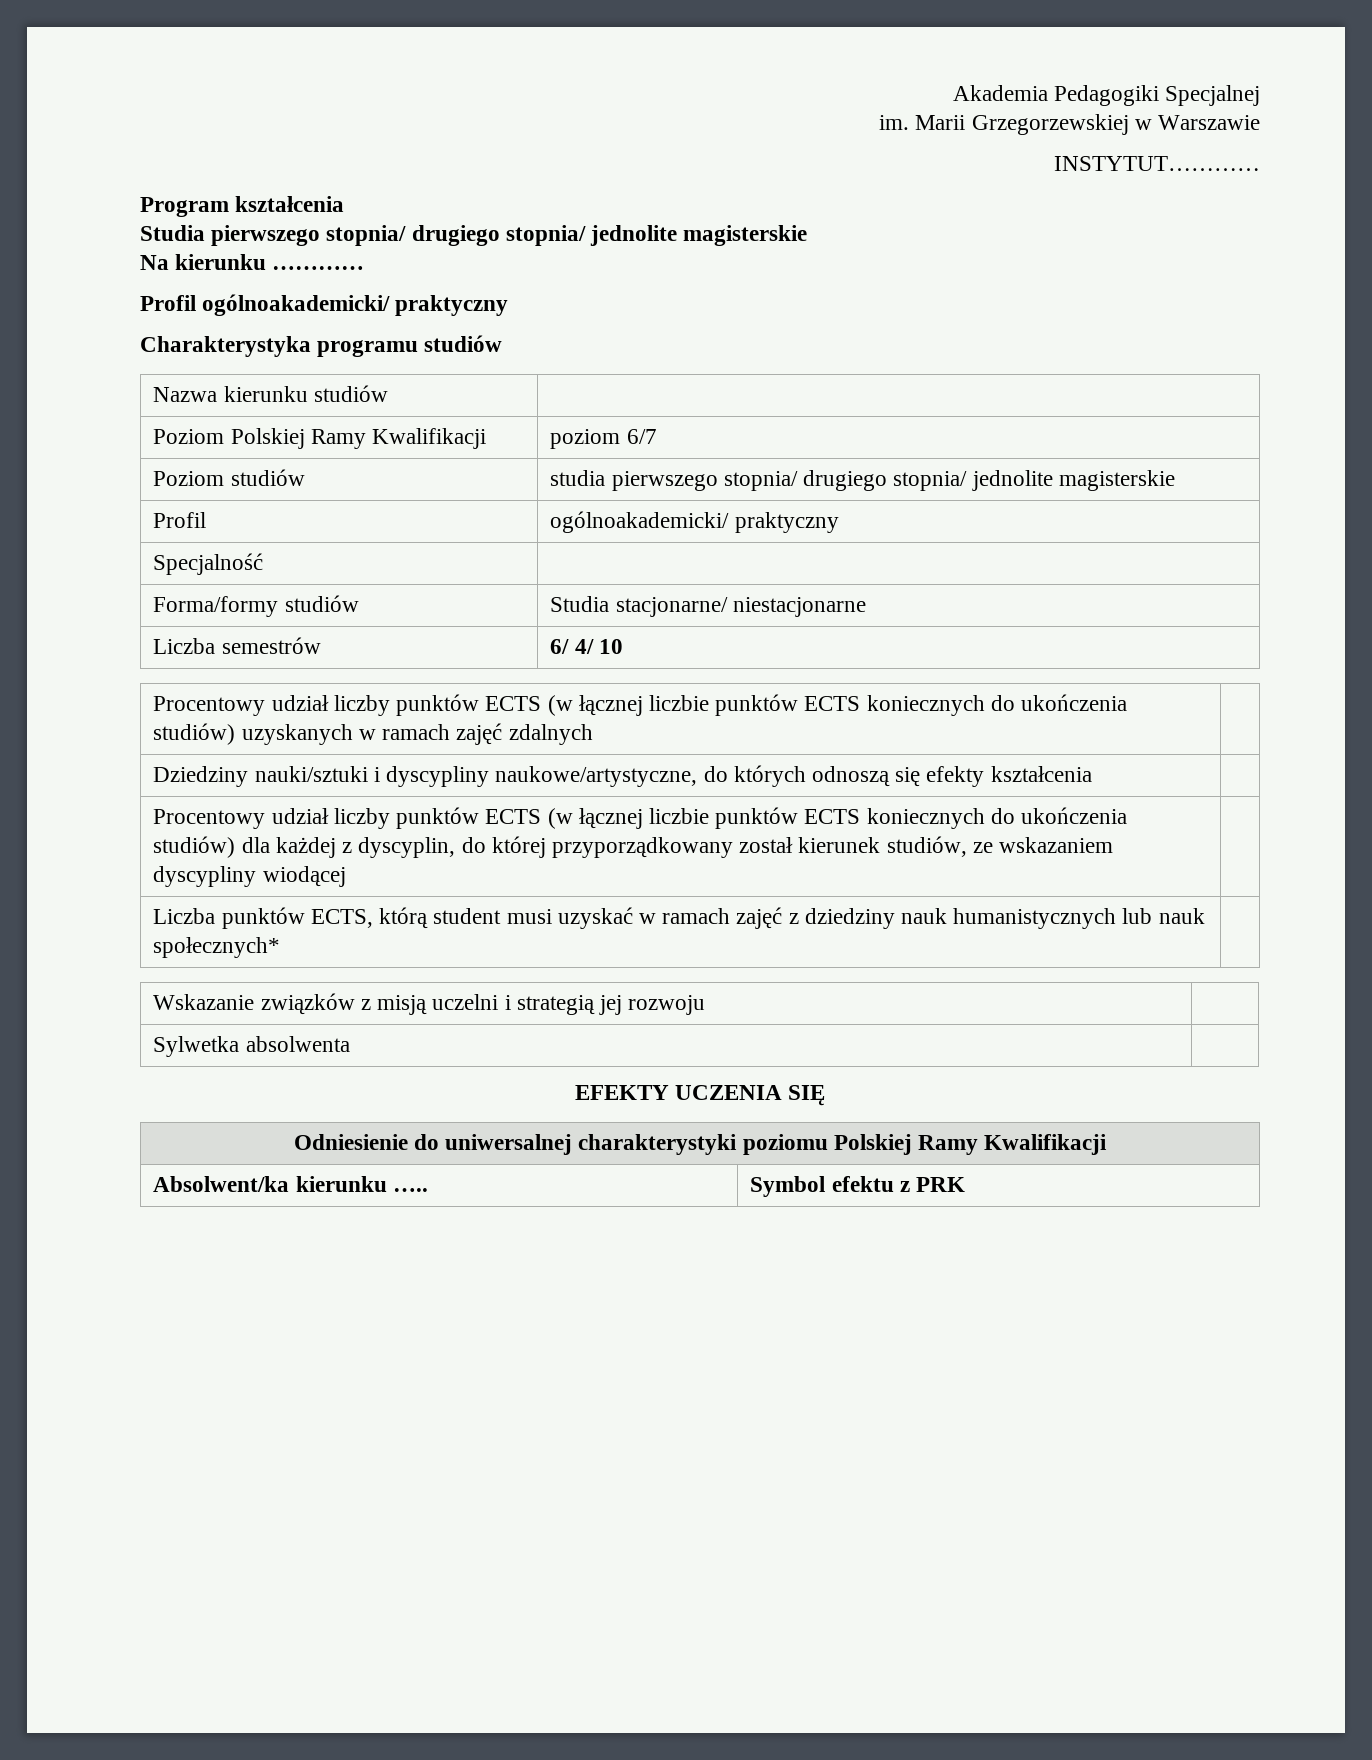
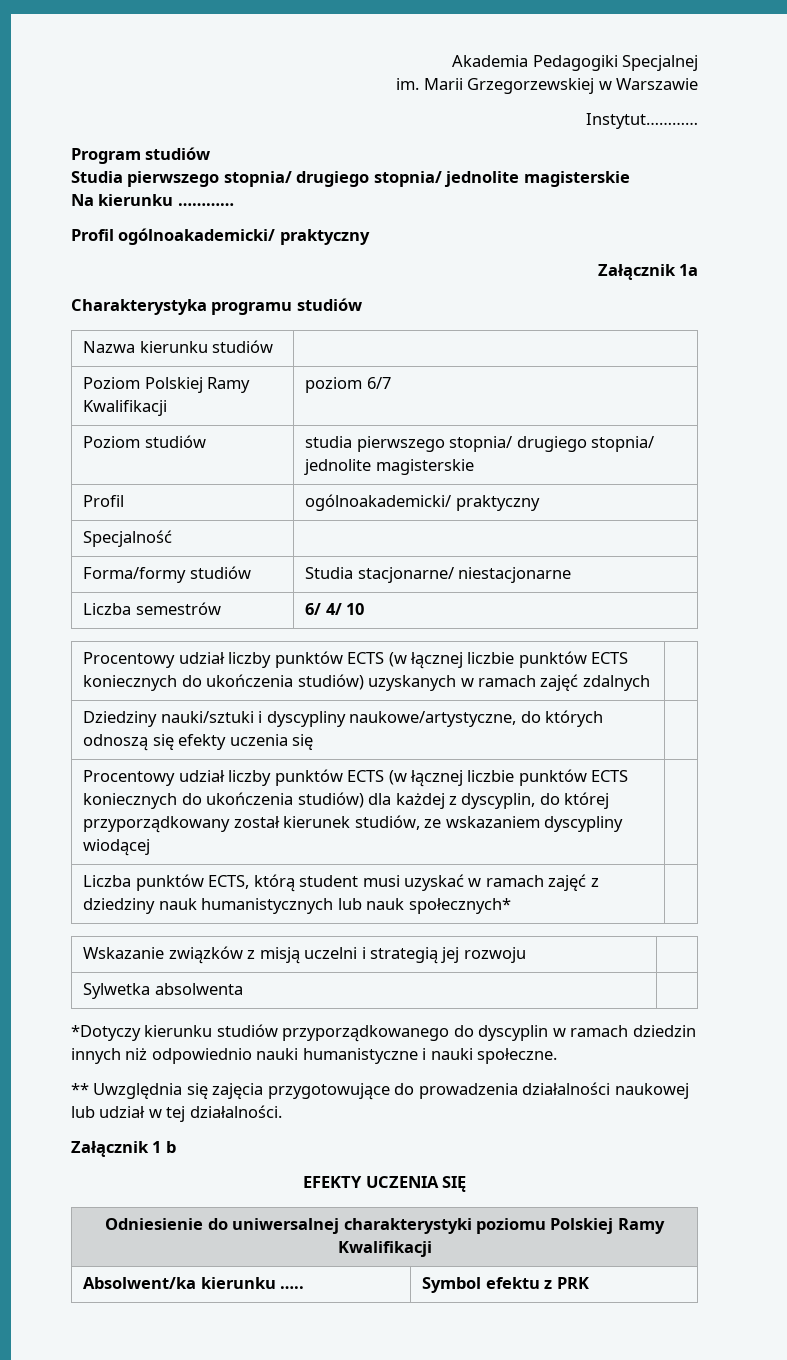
- INSTYTUT…………
+ Instytut…………
- Program kształcenia
+ Program studiów
+ Załącznik 1a
- Dziedziny nauki/sztuki i dyscypliny naukowe/artystyczne, do których odnoszą się efekty kształcenia |
+ Dziedziny nauki/sztuki i dyscypliny naukowe/artystyczne, do których odnoszą się efekty uczenia się |
+ *Dotyczy kierunku studiów przyporządkowanego do dyscyplin w ramach dziedzin innych niż odpowiednio nauki humanistyczne i nauki społeczne.
+ ** Uwzględnia się zajęcia przygotowujące do prowadzenia działalności naukowej lub udział w tej działalności.
+ Załącznik 1 b

